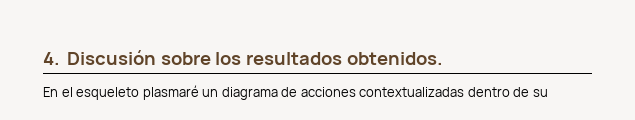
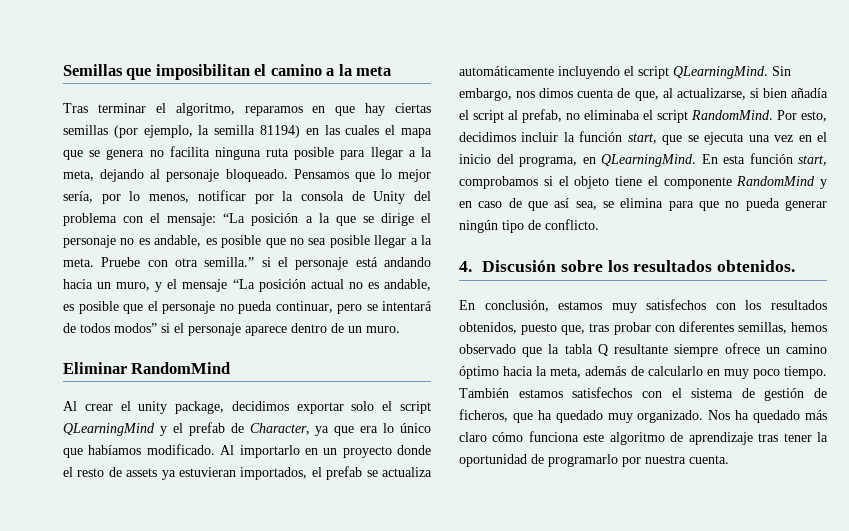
+ Semillas que imposibilitan el camino a la meta
+ Tras terminar el algoritmo, reparamos en que hay ciertas semillas (por ejemplo, la semilla 81194) en las cuales el mapa que se genera no facilita ninguna ruta posible para llegar a la meta, dejando al personaje bloqueado. Pensamos que lo mejor sería, por lo menos, notificar por la consola de Unity del problema con el mensaje: “La posición a la que se dirige el personaje no es andable, es posible que no sea posible llegar a la meta. Pruebe con otra semilla.” si el personaje está andando hacia un muro, y el mensaje “La posición actual no es andable, es posible que el personaje no pueda continuar, pero se intentará de todos modos” si el personaje aparece dentro de un muro.
+ Eliminar RandomMind
+ Al crear el unity package, decidimos exportar solo el script QLearningMind y el prefab de Character, ya que era lo único que habíamos modificado. Al importarlo en un proyecto donde el resto de assets ya estuvieran importados, el prefab se actualiza automáticamente incluyendo el script QLearningMind. Sin embargo, nos dimos cuenta de que, al actualizarse, si bien añadía el script al prefab, no eliminaba el script RandomMind. Por esto, decidimos incluir la función start, que se ejecuta una vez en el inicio del programa, en QLearningMind. En esta función start, comprobamos si el objeto tiene el componente RandomMind y en caso de que así sea, se elimina para que no pueda generar ningún tipo de conflicto.
- En el esqueleto plasmaré un diagrama de acciones contextualizadas dentro de su
+ En conclusión, estamos muy satisfechos con los resultados obtenidos, puesto que, tras probar con diferentes semillas, hemos observado que la tabla Q resultante siempre ofrece un camino óptimo hacia la meta, además de calcularlo en muy poco tiempo. También estamos satisfechos con el sistema de gestión de ficheros, que ha quedado muy organizado. Nos ha quedado más claro cómo funciona este algoritmo de aprendizaje tras tener la oportunidad de programarlo por nuestra cuenta.

